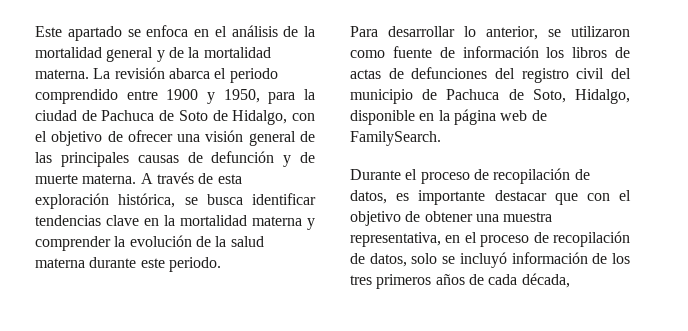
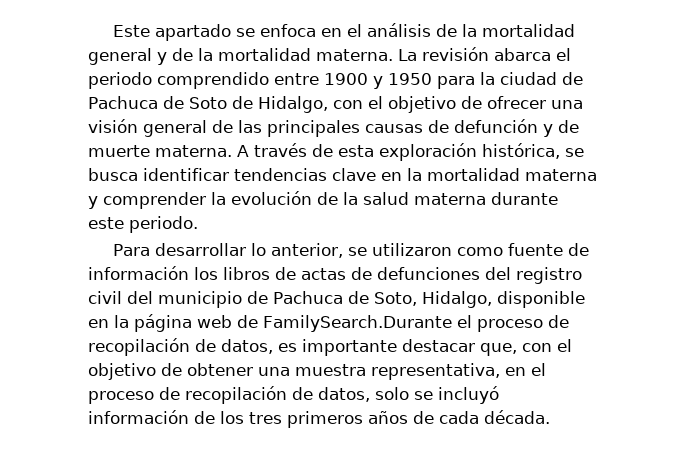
- La revisión abarca el periodo comprendido entre 1900 y 1950, para la ciudad de Pachuca de Soto de Hidalgo, con el objetivo de ofrecer una visión general de las principales causas de defunción y de muerte materna.
+ La revisión abarca el periodo comprendido entre 1900 y 1950 para la ciudad de Pachuca de Soto de Hidalgo, con el objetivo de ofrecer una visión general de las principales causas de defunción y de muerte materna.
- Para desarrollar lo anterior, se utilizaron como fuente de información los libros de actas de defunciones del registro civil del municipio de Pachuca de Soto, Hidalgo, disponible en la página web de FamilySearch.
- Durante el proceso de recopilación de datos, es importante destacar que con el objetivo de obtener una muestra representativa, en el proceso de recopilación de datos, solo se incluyó información de los tres primeros años de cada década,
+ Para desarrollar lo anterior, se utilizaron como fuente de información los libros de actas de defunciones del registro civil del municipio de Pachuca de Soto, Hidalgo, disponible en la página web de FamilySearch.Durante el proceso de recopilación de datos, es importante destacar que, con el objetivo de obtener una muestra representativa, en el proceso de recopilación de datos, solo se incluyó información de los tres primeros años de cada década.

